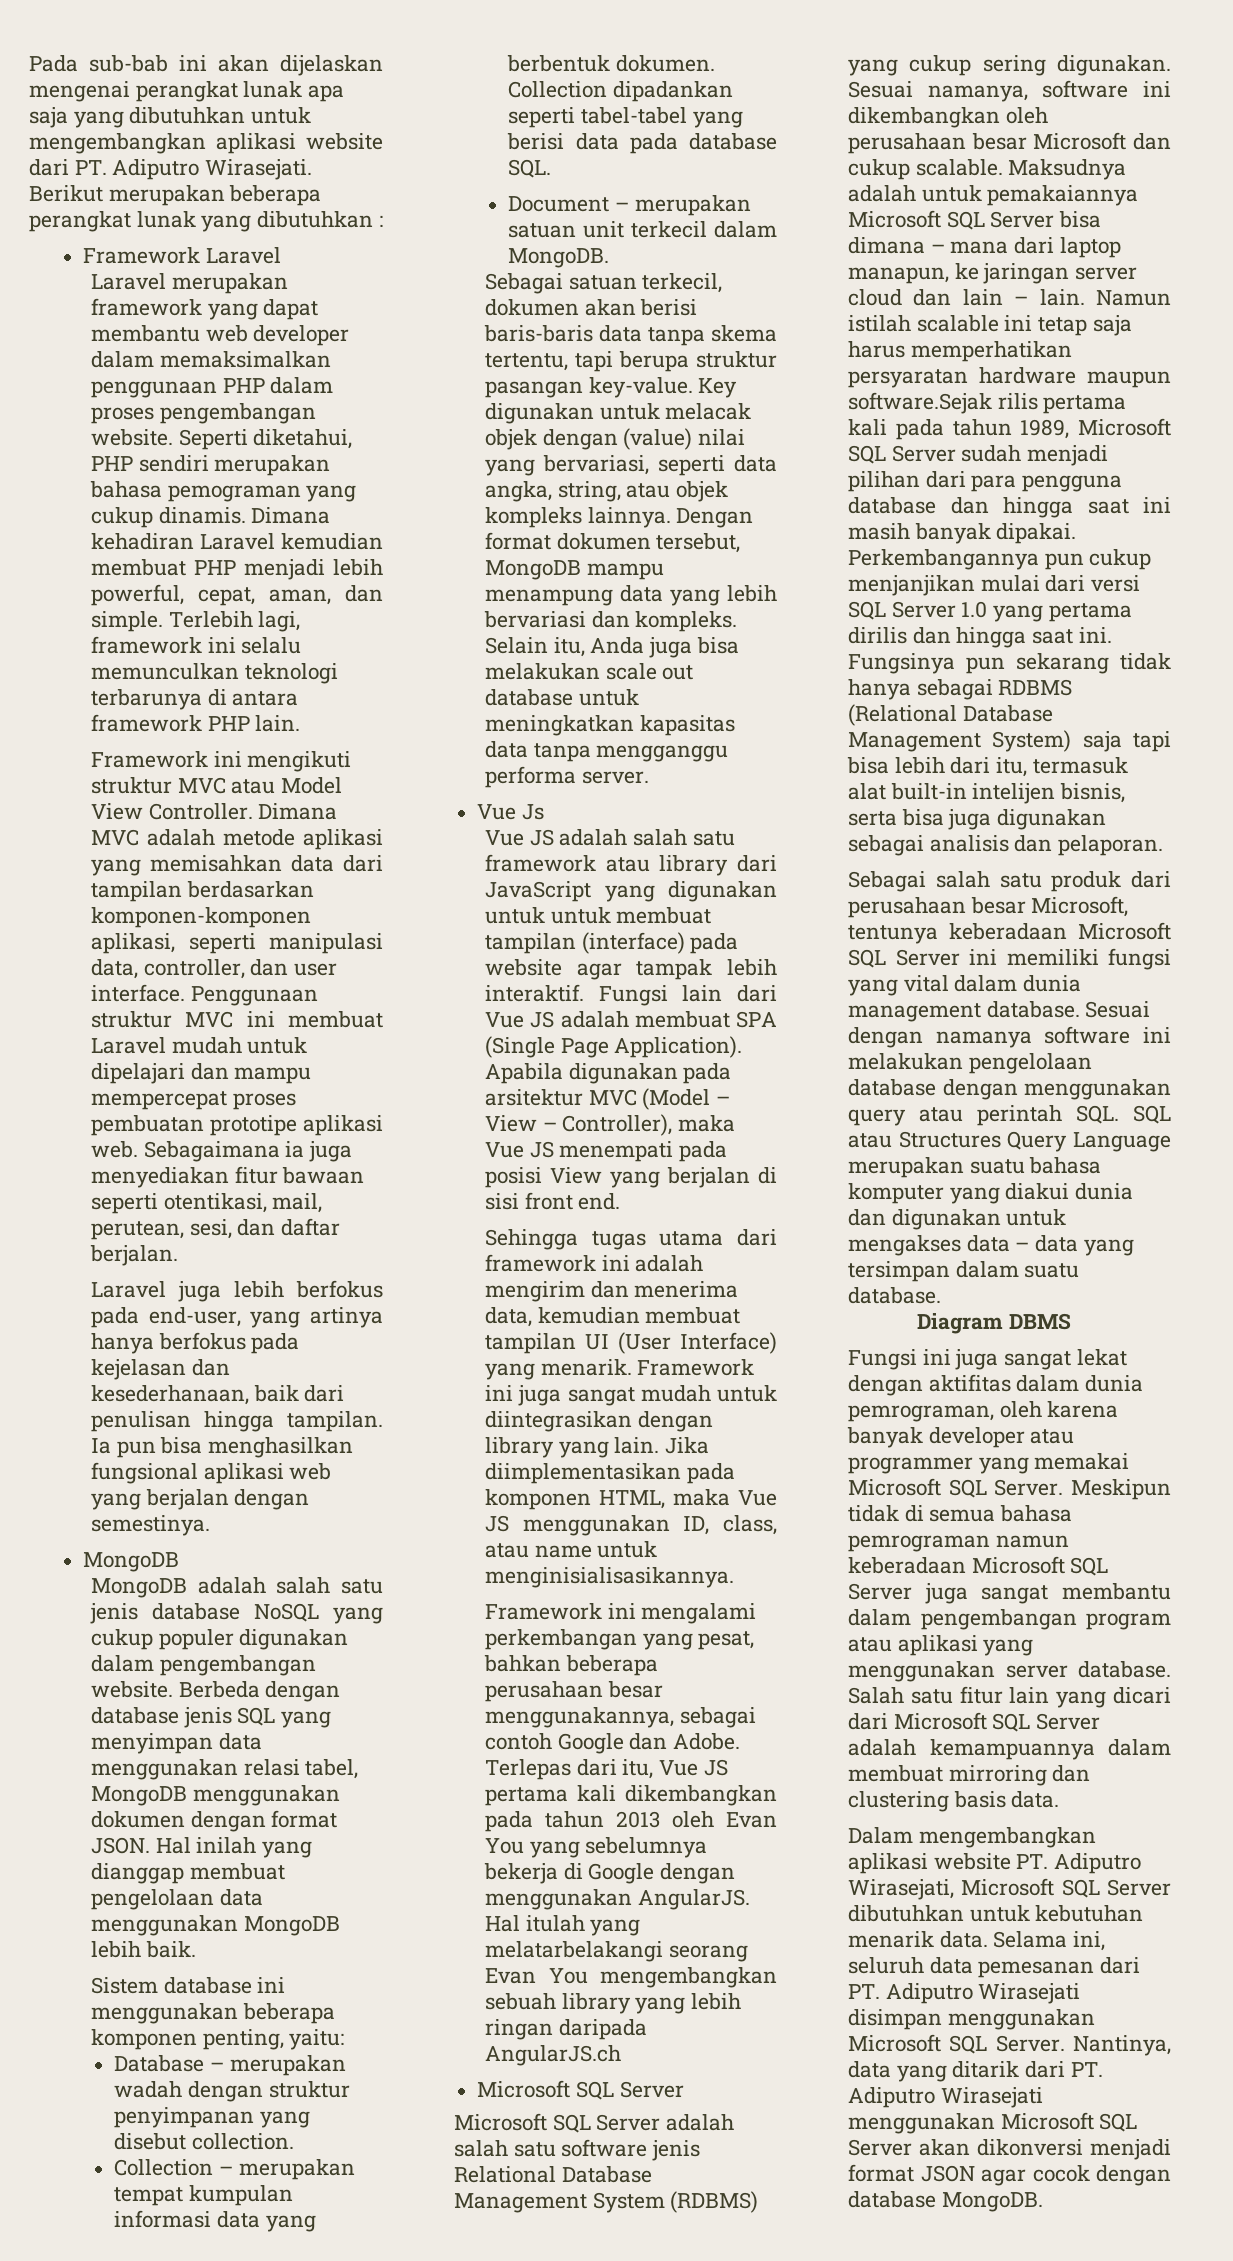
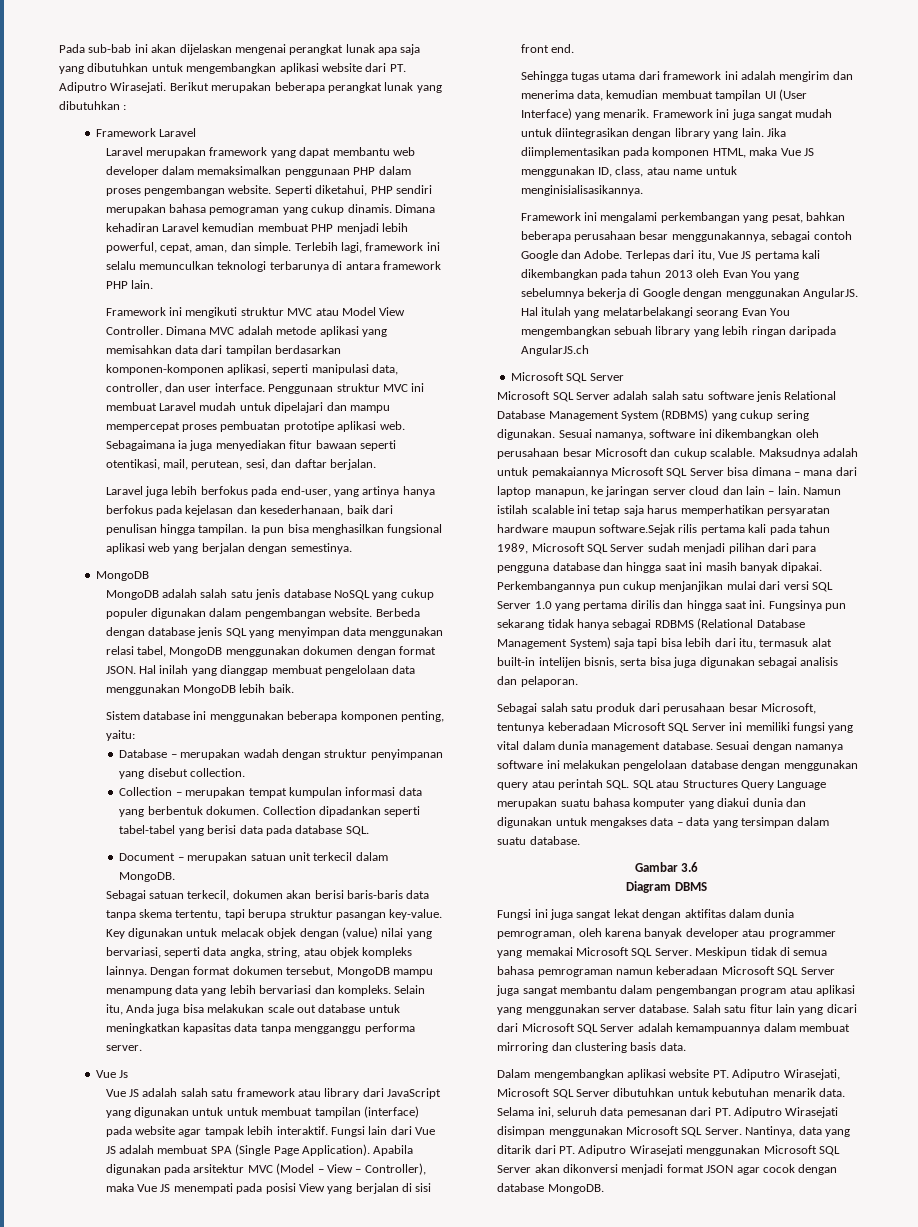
+ Gambar 3.6

